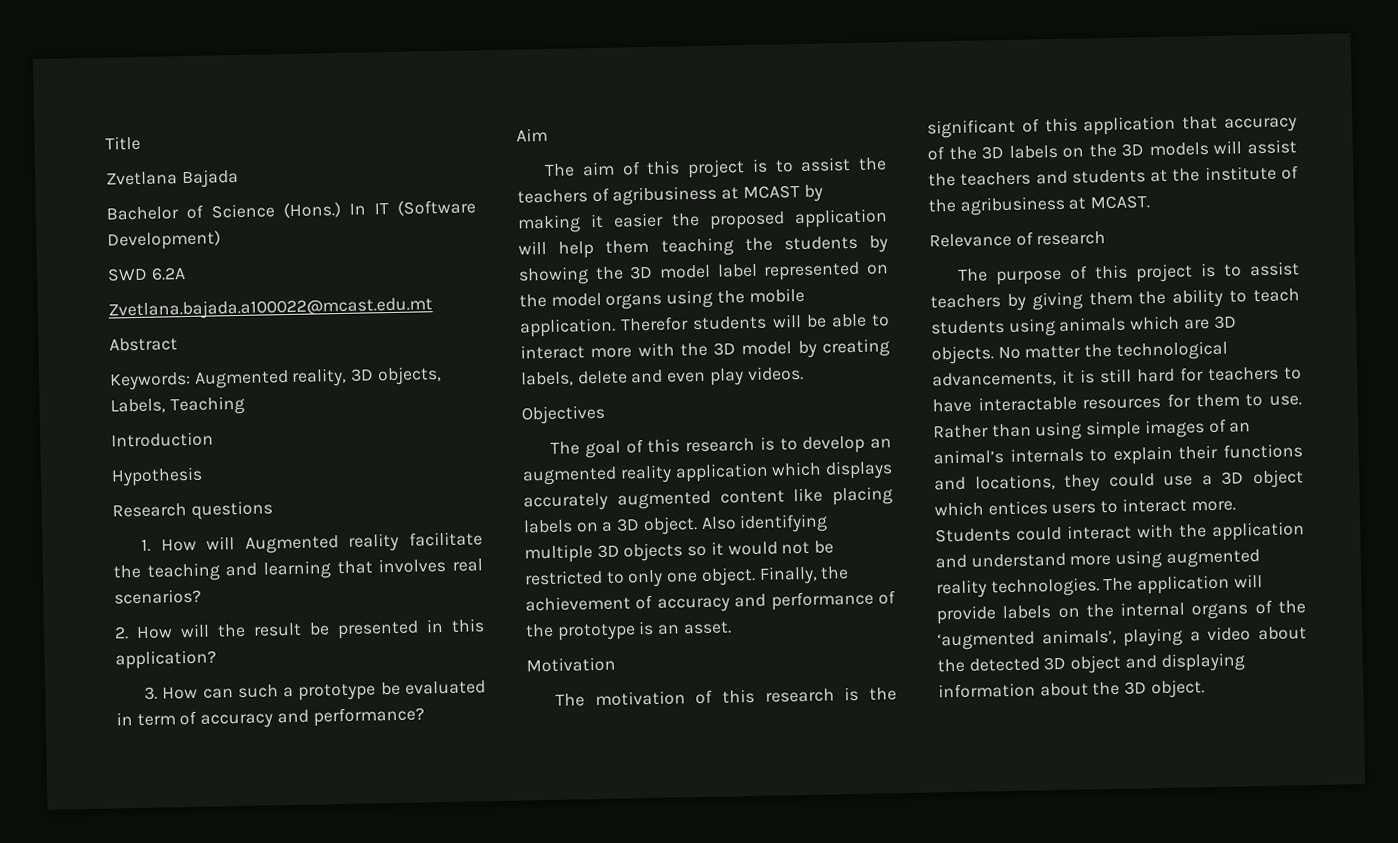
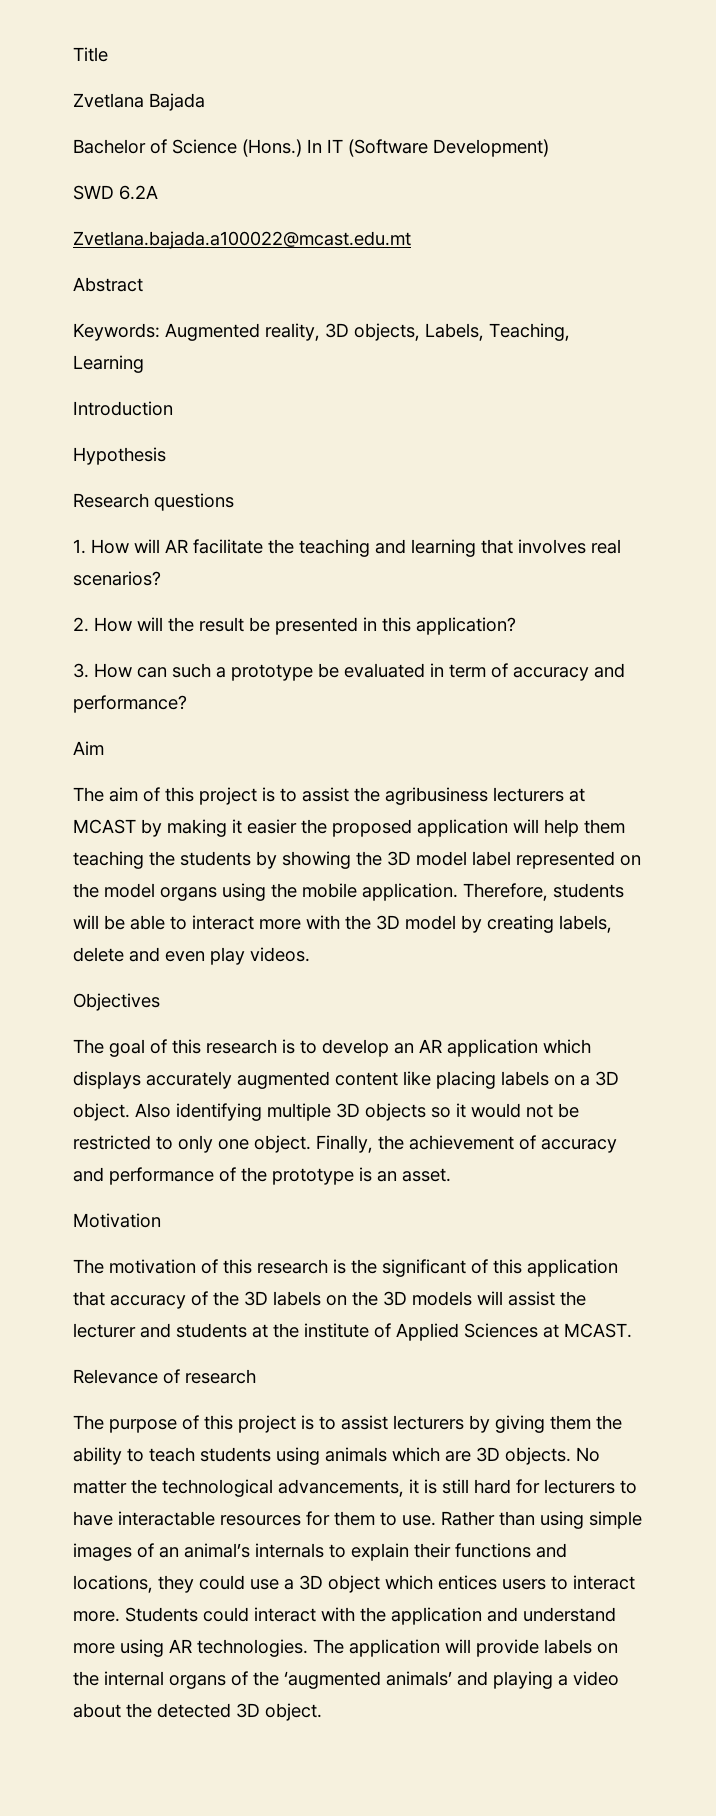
- Keywords: Augmented reality, 3D objects, Labels, Teaching
+ Keywords: Augmented reality, 3D objects, Labels, Teaching, Learning
- 1. How will Augmented reality facilitate the teaching and learning that involves real scenarios?
+ 1. How will AR facilitate the teaching and learning that involves real scenarios?
- The aim of this project is to assist the teachers of agribusiness at MCAST by making it easier the proposed application will help them teaching the students by showing the 3D model label represented on the model organs using the mobile application.
+ The aim of this project is to assist the agribusiness lecturers at MCAST by making it easier the proposed application will help them teaching the students by showing the 3D model label represented on the model organs using the mobile application.
- Therefor students will be able to interact more with the 3D model by creating labels, delete and even play videos.
+ Therefore, students will be able to interact more with the 3D model by creating labels, delete and even play videos.
- The goal of this research is to develop an augmented reality application which displays accurately augmented content like placing labels on a 3D object.
+ The goal of this research is to develop an AR application which displays accurately augmented content like placing labels on a 3D object.
- The motivation of this research is the significant of this application that accuracy of the 3D labels on the 3D models will assist the teachers and students at the institute of the agribusiness at MCAST.
+ The motivation of this research is the significant of this application that accuracy of the 3D labels on the 3D models will assist the lecturer and students at the institute of Applied Sciences at MCAST.
- The purpose of this project is to assist teachers by giving them the ability to teach students using animals which are 3D objects.
+ The purpose of this project is to assist lecturers by giving them the ability to teach students using animals which are 3D objects.
- No matter the technological advancements, it is still hard for teachers to have interactable resources for them to use.
+ No matter the technological advancements, it is still hard for lecturers to have interactable resources for them to use.
- Students could interact with the application and understand more using augmented reality technologies.
+ Students could interact with the application and understand more using AR technologies.
- The application will provide labels on the internal organs of the ‘augmented animals’, playing a video about the detected 3D object and displaying information about the 3D object.
+ The application will provide labels on the internal organs of the ‘augmented animals’ and playing a video about the detected 3D object.

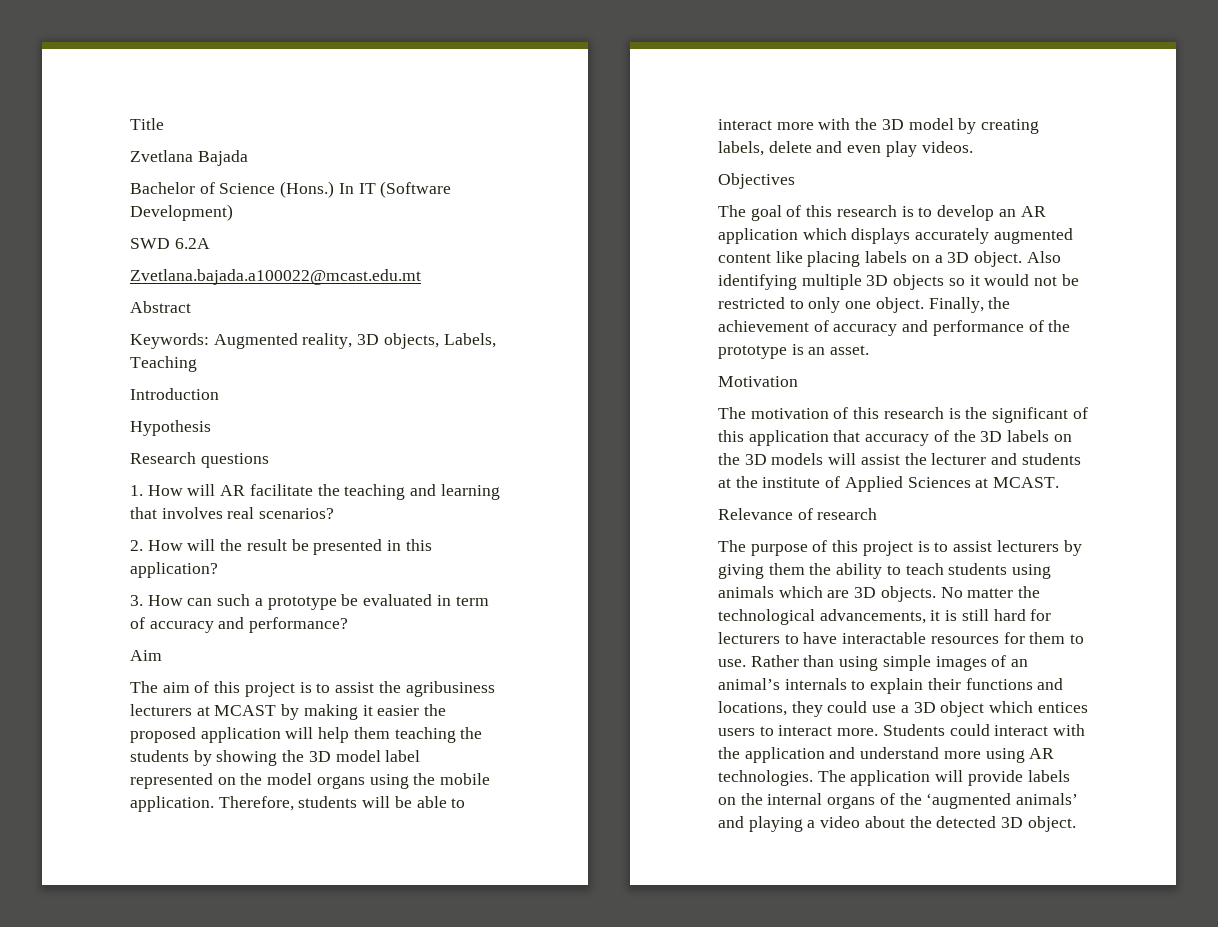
- Keywords: Augmented reality, 3D objects, Labels, Teaching, Learning
+ Keywords: Augmented reality, 3D objects, Labels, Teaching

